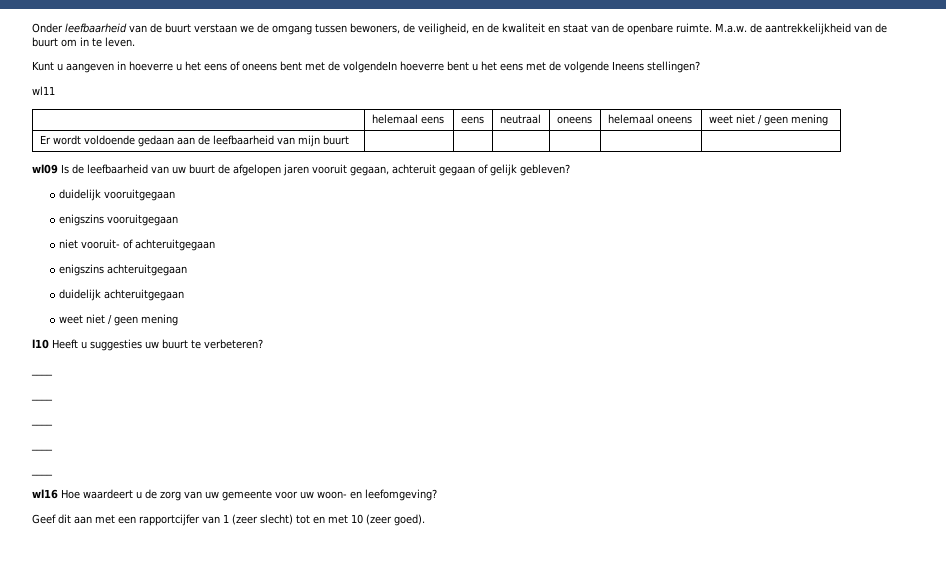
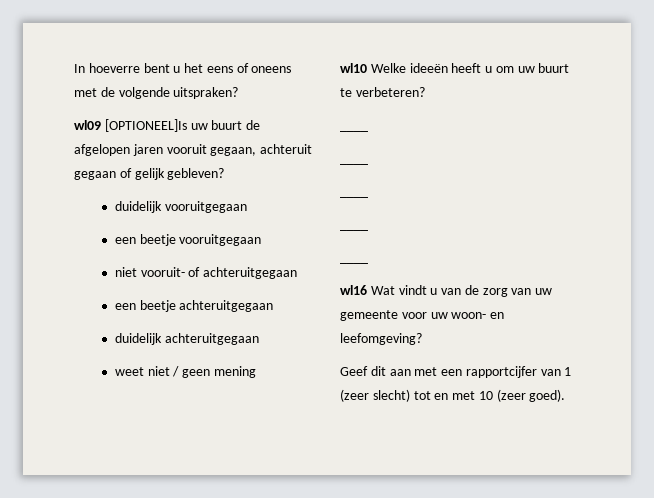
- Onder leefbaarheid van de buurt verstaan we de omgang tussen bewoners, de veiligheid, en de kwaliteit en staat van de openbare ruimte. M.a.w. de aantrekkelijkheid van de buurt om in te leven.
- Kunt u aangeven in hoeverre u het eens of oneens bent met de volgendeIn hoeverre bent u het eens met de volgende Ineens stellingen?
- wl11
- | helemaal eens | eens | neutraal | oneens | helemaal oneens | weet niet / geen mening
- Er wordt voldoende gedaan aan de leefbaarheid van mijn buurt | | | | | |
- wl09 Is de leefbaarheid van uw buurt de afgelopen jaren vooruit gegaan, achteruit gegaan of gelijk gebleven?
+ In hoeverre bent u het eens of oneens met de volgende uitspraken?
+ wl09 [OPTIONEEL]Is uw buurt de afgelopen jaren vooruit gegaan, achteruit gegaan of gelijk gebleven?
- enigszins vooruitgegaan
+ een beetje vooruitgegaan
- enigszins achteruitgegaan
+ een beetje achteruitgegaan
- l10 Heeft u suggesties uw buurt te verbeteren?
+ wl10 Welke ideeën heeft u om uw buurt te verbeteren?
- wl16 Hoe waardeert u de zorg van uw gemeente voor uw woon- en leefomgeving?
+ wl16 Wat vindt u van de zorg van uw gemeente voor uw woon- en leefomgeving?

